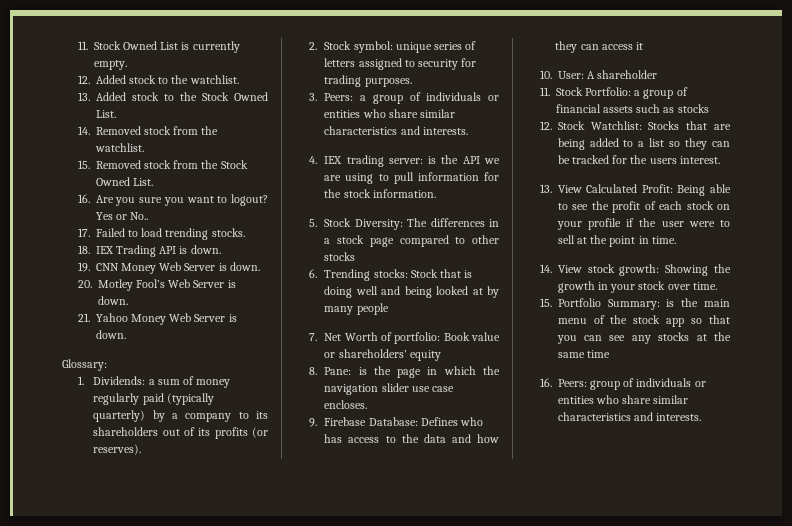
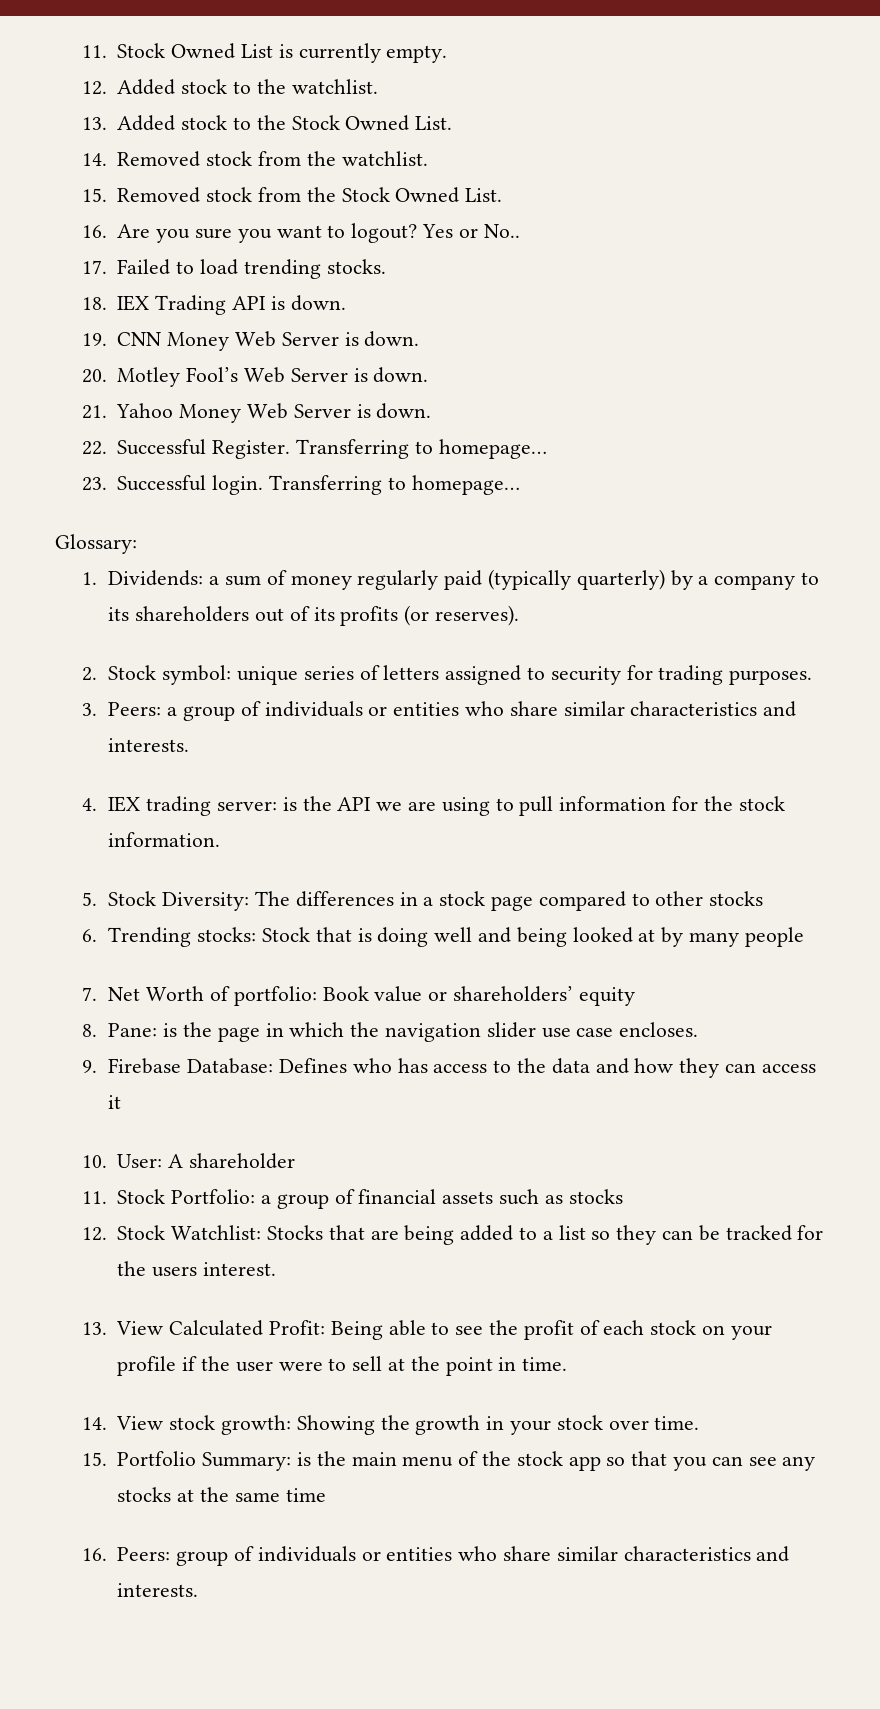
+ 22. Successful Register. Transferring to homepage…
+ 23. Successful login. Transferring to homepage…

